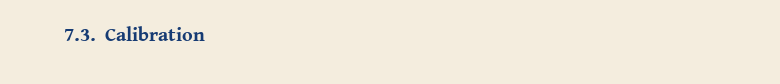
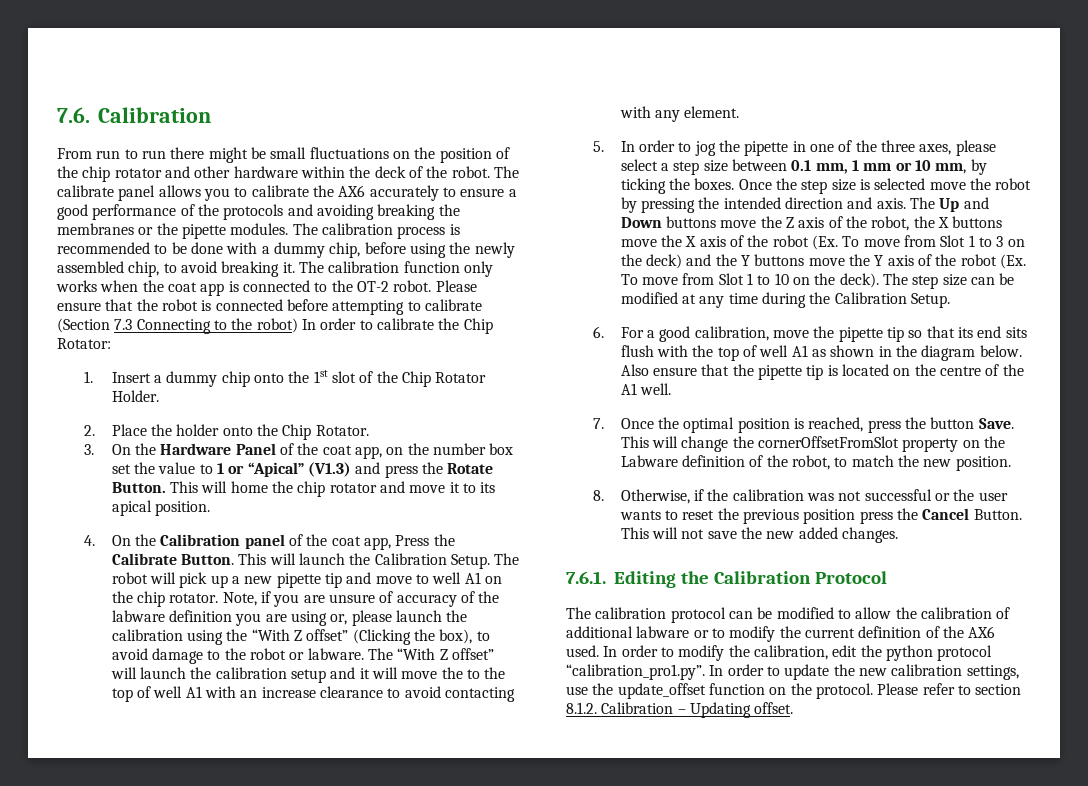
- 7.3. Calibration
+ 7.6. Calibration
+ From run to run there might be small fluctuations on the position of the chip rotator and other hardware within the deck of the robot. The calibrate panel allows you to calibrate the AX6 accurately to ensure a good performance of the protocols and avoiding breaking the membranes or the pipette modules. The calibration process is recommended to be done with a dummy chip, before using the newly assembled chip, to avoid breaking it. The calibration function only works when the coat app is connected to the OT-2 robot. Please ensure that the robot is connected before attempting to calibrate (Section 7.3 Connecting to the robot) In order to calibrate the Chip Rotator:
+ 1. Insert a dummy chip onto the 1st slot of the Chip Rotator Holder.
+ 2. Place the holder onto the Chip Rotator.
+ 3. On the Hardware Panel of the coat app, on the number box set the value to 1 or “Apical” (V1.3) and press the Rotate Button. This will home the chip rotator and move it to its apical position.
+ 4. On the Calibration panel of the coat app, Press the Calibrate Button. This will launch the Calibration Setup. The robot will pick up a new pipette tip and move to well A1 on the chip rotator. Note, if you are unsure of accuracy of the labware definition you are using or, please launch the calibration using the “With Z offset” (Clicking the box), to avoid damage to the robot or labware. The “With Z offset” will launch the calibration setup and it will move the to the top of well A1 with an increase clearance to avoid contacting with any element.
+ 5. In order to jog the pipette in one of the three axes, please select a step size between 0.1 mm, 1 mm or 10 mm, by ticking the boxes. Once the step size is selected move the robot by pressing the intended direction and axis. The Up and Down buttons move the Z axis of the robot, the X buttons move the X axis of the robot (Ex. To move from Slot 1 to 3 on the deck) and the Y buttons move the Y axis of the robot (Ex. To move from Slot 1 to 10 on the deck). The step size can be modified at any time during the Calibration Setup.
+ 6. For a good calibration, move the pipette tip so that its end sits flush with the top of well A1 as shown in the diagram below. Also ensure that the pipette tip is located on the centre of the A1 well.
+ 7. Once the optimal position is reached, press the button Save. This will change the cornerOffsetFromSlot property on the Labware definition of the robot, to match the new position.
+ 8. Otherwise, if the calibration was not successful or the user wants to reset the previous position press the Cancel Button. This will not save the new added changes.
+ 7.6.1. Editing the Calibration Protocol
+ The calibration protocol can be modified to allow the calibration of additional labware or to modify the current definition of the AX6 used. In order to modify the calibration, edit the python protocol “calibration_pro1.py”. In order to update the new calibration settings, use the update_offset function on the protocol. Please refer to section 8.1.2. Calibration – Updating offset.

